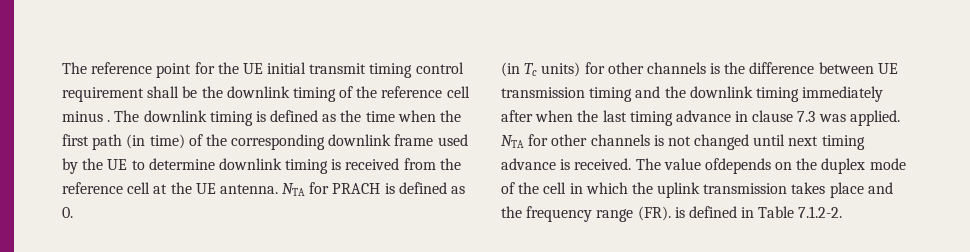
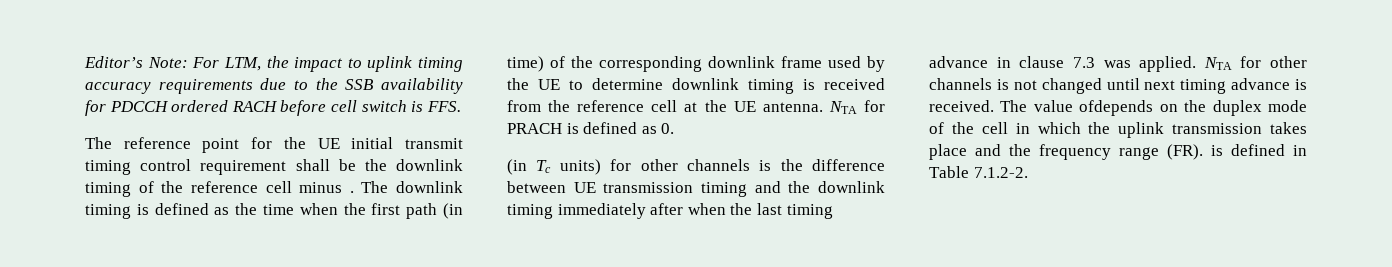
+ Editor’s Note: For LTM, the impact to uplink timing accuracy requirements due to the SSB availability for PDCCH ordered RACH before cell switch is FFS.

